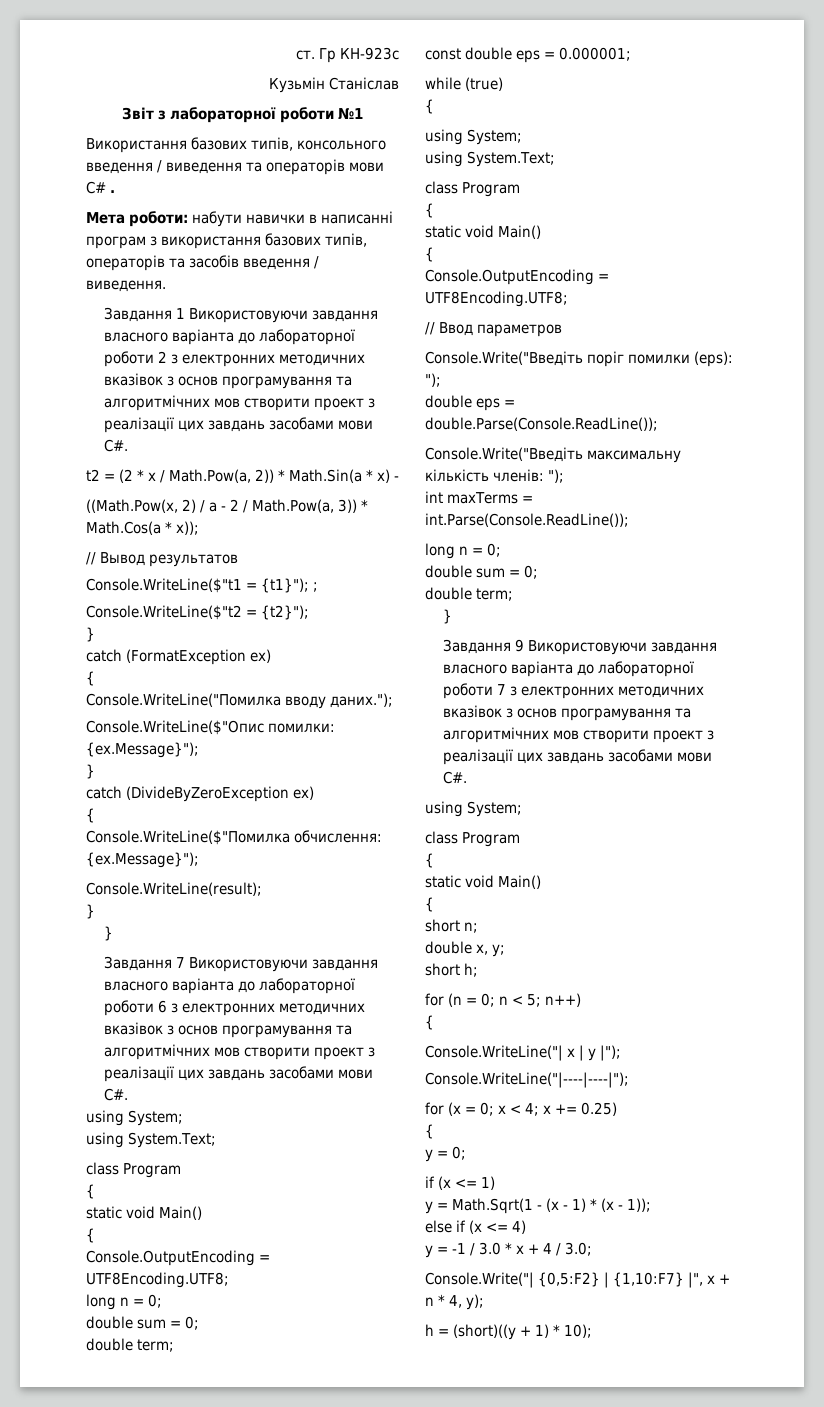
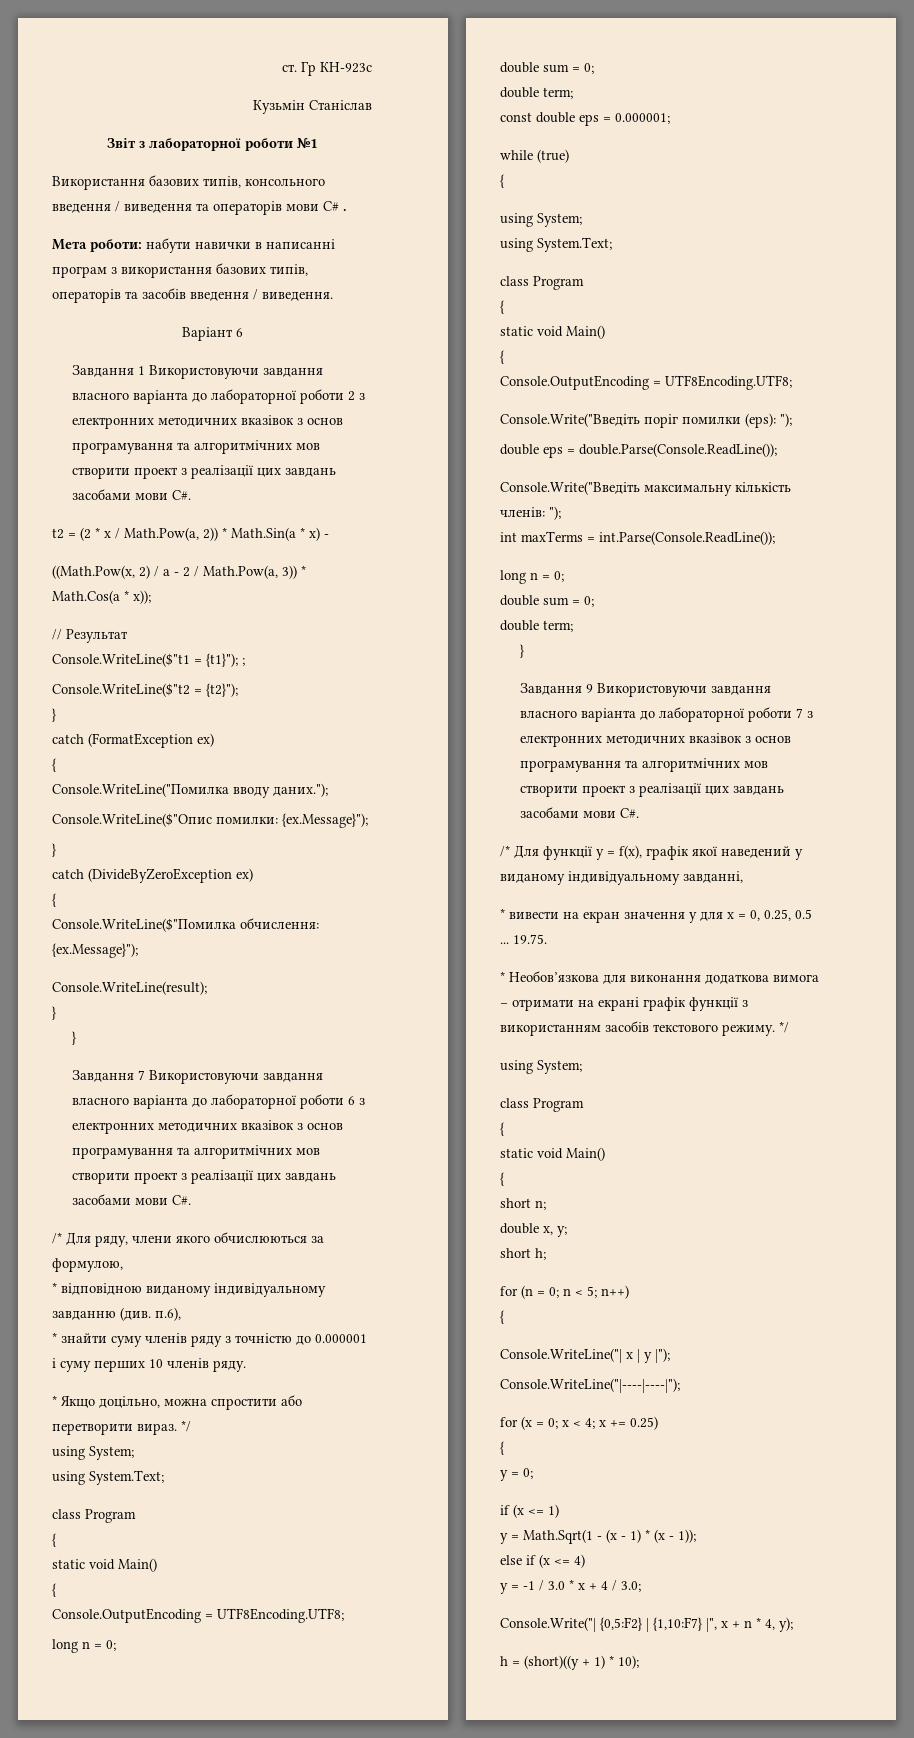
+ Варіант 6
- // Вывод результатов
+ // Результат
+ /* Для ряду, члени якого обчислюються за формулою,
+ * відповідною виданому індивідуальному завданню (див. п.6),
+ * знайти суму членів ряду з точністю до 0.000001 і суму перших 10 членів ряду.
+ * Якщо доцільно, можна спростити або перетворити вираз. */
- // Ввод параметров
+ /* Для функції y = f(x), графік якої наведений у виданому індивідуальному завданні,
+ * вивести на екран значення y для x = 0, 0.25, 0.5 ... 19.75.
+ * Необов’язкова для виконання додаткова вимога – отримати на екрані графік функції з використанням засобів текстового режиму. */

